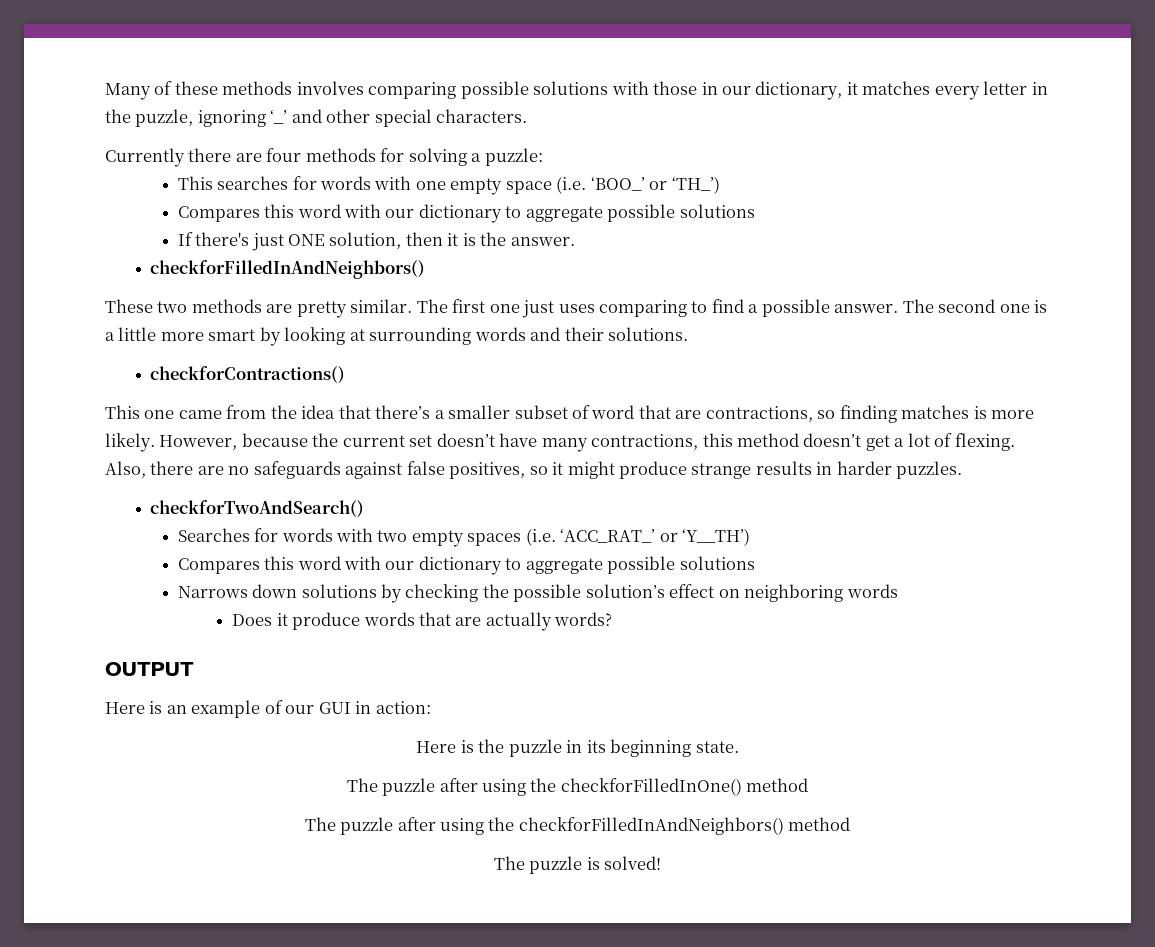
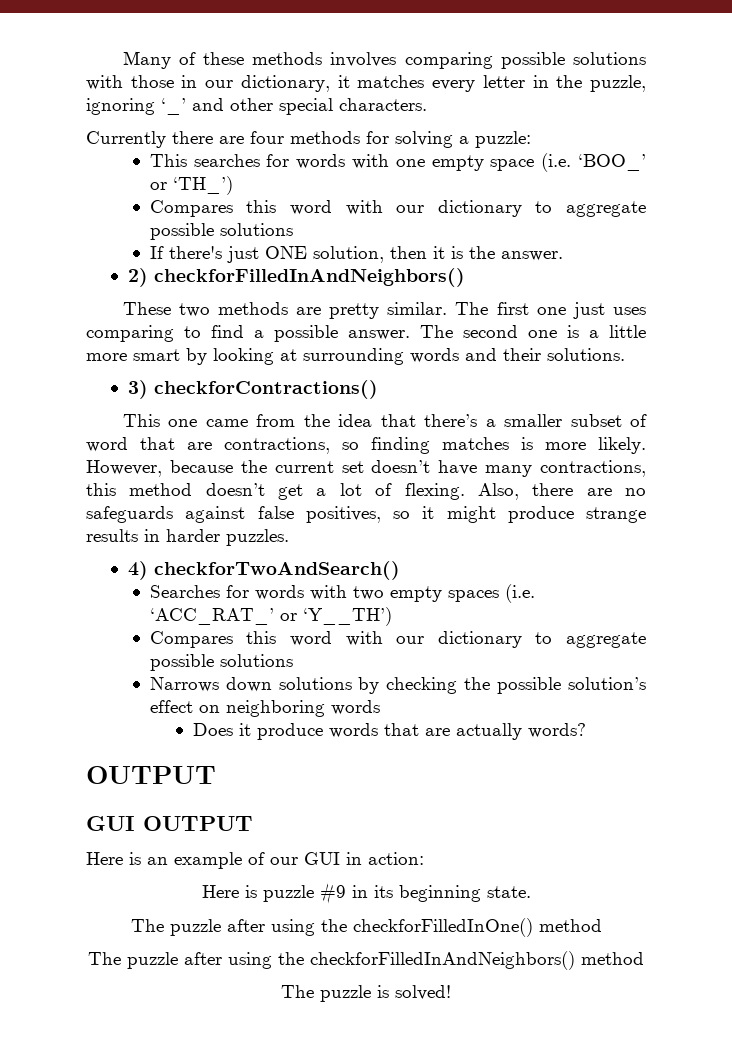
  If there's just ONE solution, then it is the answer.
- checkforFilledInAndNeighbors()
+ 2) checkforFilledInAndNeighbors()
- checkforContractions()
+ 3) checkforContractions()
- checkforTwoAndSearch()
+ 4) checkforTwoAndSearch()
+ GUI OUTPUT
- Here is the puzzle in its beginning state.
+ Here is puzzle #9 in its beginning state.

